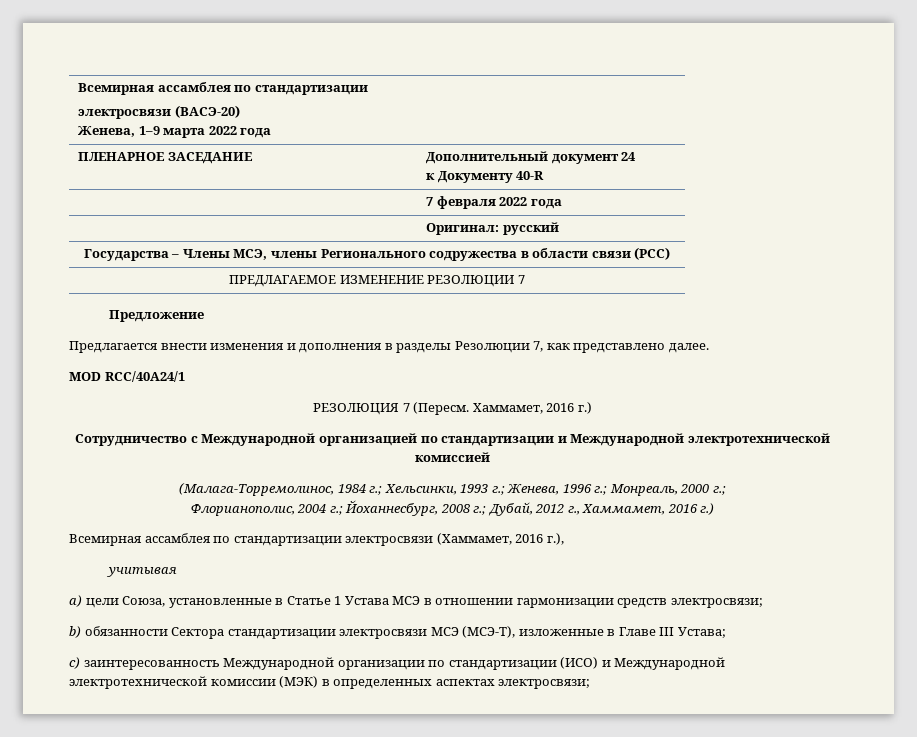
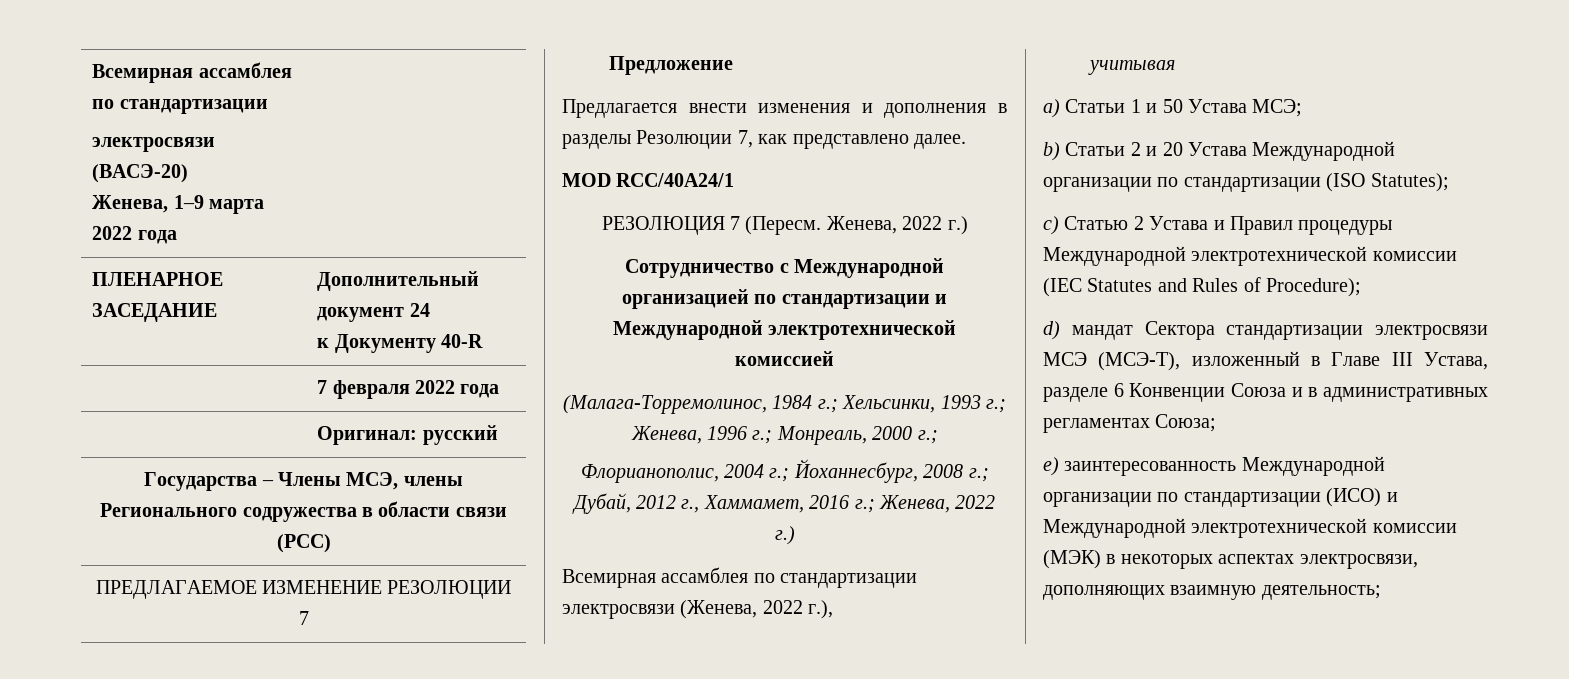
- РЕЗОЛЮЦИЯ 7 (Пересм. Хаммамет, 2016 г.)
+ РЕЗОЛЮЦИЯ 7 (Пересм. Женева, 2022 г.)
- Флорианополис, 2004 г.; Йоханнесбург, 2008 г.; Дубай, 2012 г., Хаммамет, 2016 г.)
+ Флорианополис, 2004 г.; Йоханнесбург, 2008 г.; Дубай, 2012 г., Хаммамет, 2016 г.; Женева, 2022 г.)
- Всемирная ассамблея по стандартизации электросвязи (Хаммамет, 2016 г.),
+ Всемирная ассамблея по стандартизации электросвязи (Женева, 2022 г.),
- а) цели Союза, установленные в Статье 1 Устава МСЭ в отношении гармонизации средств электросвязи;
- b) обязанности Сектора стандартизации электросвязи МСЭ (МСЭ-Т), изложенные в Главе III Устава;
- c) заинтересованность Международной организации по стандартизации (ИСО) и Международной электротехнической комиссии (МЭК) в определенных аспектах электросвязи;
+ а) Статьи 1 и 50 Устава МСЭ;
+ b) Статьи 2 и 20 Устава Международной организации по стандартизации (ISO Statutes);
+ c) Статью 2 Устава и Правил процедуры Международной электротехнической комиссии (IEC Statutes and Rules of Procedure);
+ d) мандат Сектора стандартизации электросвязи МСЭ (МСЭ-Т), изложенный в Главе III Устава, разделе 6 Конвенции Союза и в административных регламентах Союза;
+ e) заинтересованность Международной организации по стандартизации (ИСО) и Международной электротехнической комиссии (МЭК) в некоторых аспектах электросвязи, дополняющих взаимную деятельность;

